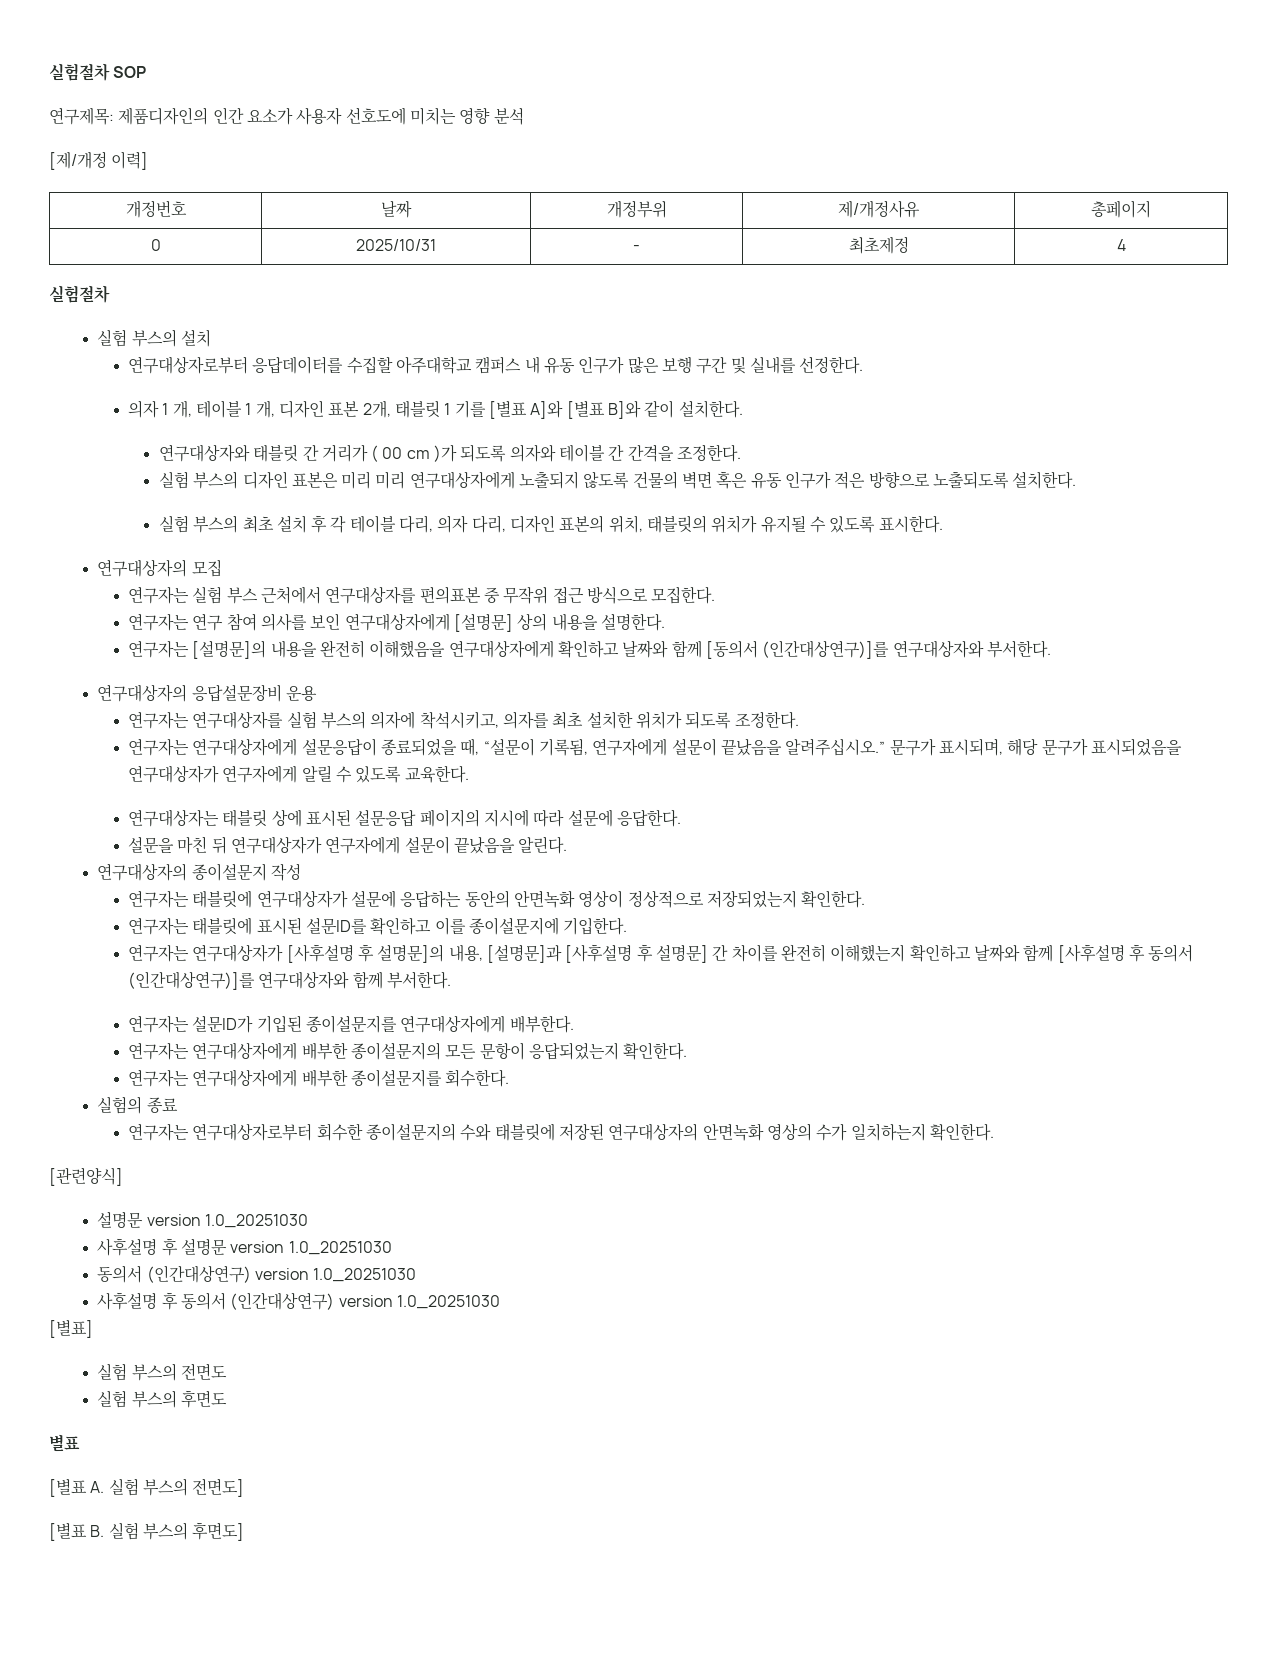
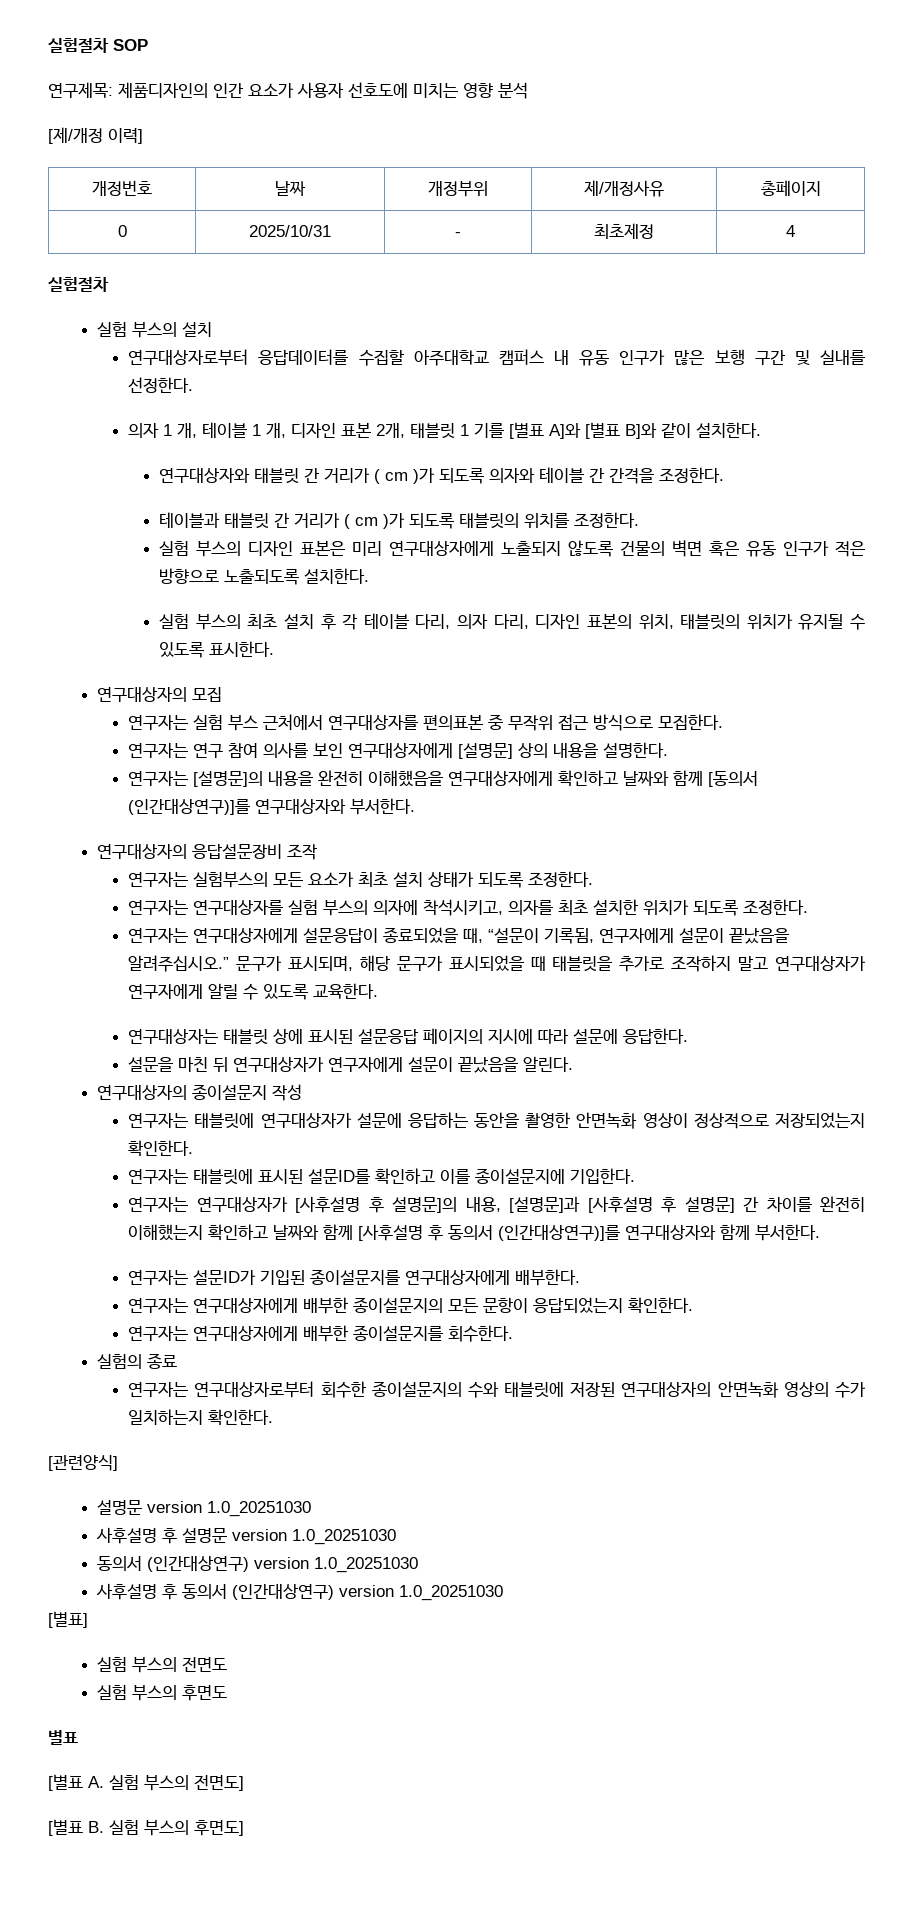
- 연구대상자와 태블릿 간 거리가 ( 00 cm )가 되도록 의자와 테이블 간 간격을 조정한다.
+ 연구대상자와 태블릿 간 거리가 ( cm )가 되도록 의자와 테이블 간 간격을 조정한다.
+ 테이블과 태블릿 간 거리가 ( cm )가 되도록 태블릿의 위치를 조정한다.
- 실험 부스의 디자인 표본은 미리 미리 연구대상자에게 노출되지 않도록 건물의 벽면 혹은 유동 인구가 적은 방향으로 노출되도록 설치한다.
+ 실험 부스의 디자인 표본은 미리 연구대상자에게 노출되지 않도록 건물의 벽면 혹은 유동 인구가 적은 방향으로 노출되도록 설치한다.
- 연구대상자의 응답설문장비 운용
+ 연구대상자의 응답설문장비 조작
+ 연구자는 실험부스의 모든 요소가 최초 설치 상태가 되도록 조정한다.
- 문구가 표시되며, 해당 문구가 표시되었음을 연구대상자가 연구자에게 알릴 수 있도록 교육한다.
+ 문구가 표시되며, 해당 문구가 표시되었을 때 태블릿을 추가로 조작하지 말고 연구대상자가 연구자에게 알릴 수 있도록 교육한다.
- 연구자는 태블릿에 연구대상자가 설문에 응답하는 동안의 안면녹화 영상이 정상적으로 저장되었는지 확인한다.
+ 연구자는 태블릿에 연구대상자가 설문에 응답하는 동안을 촬영한 안면녹화 영상이 정상적으로 저장되었는지 확인한다.

